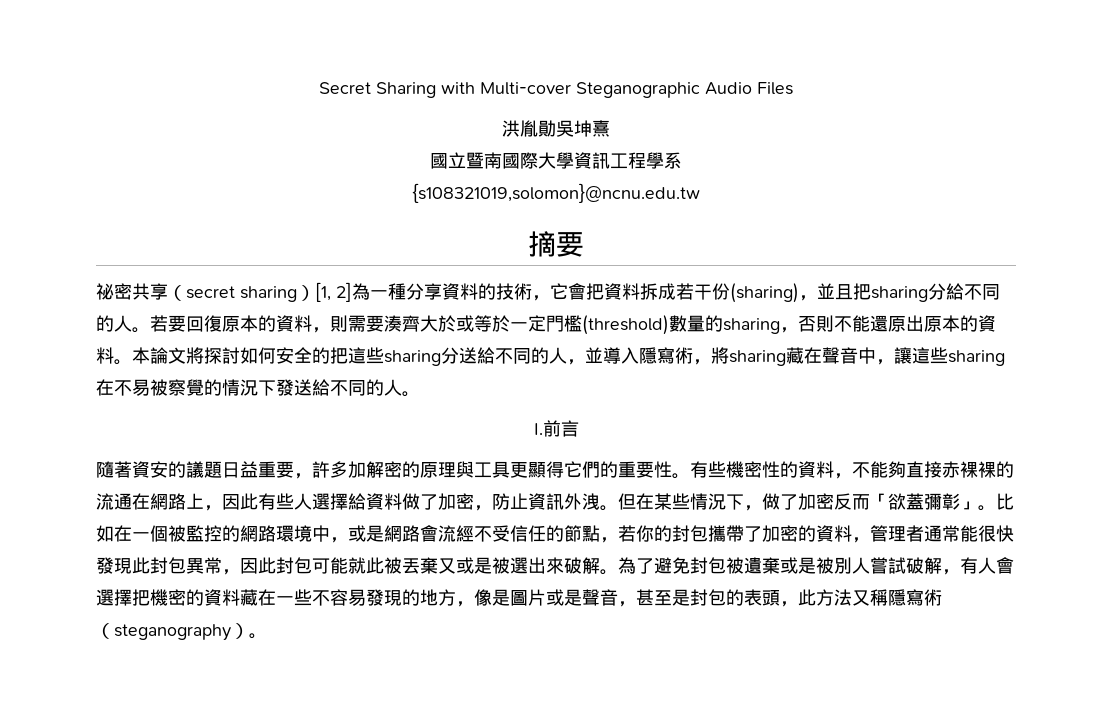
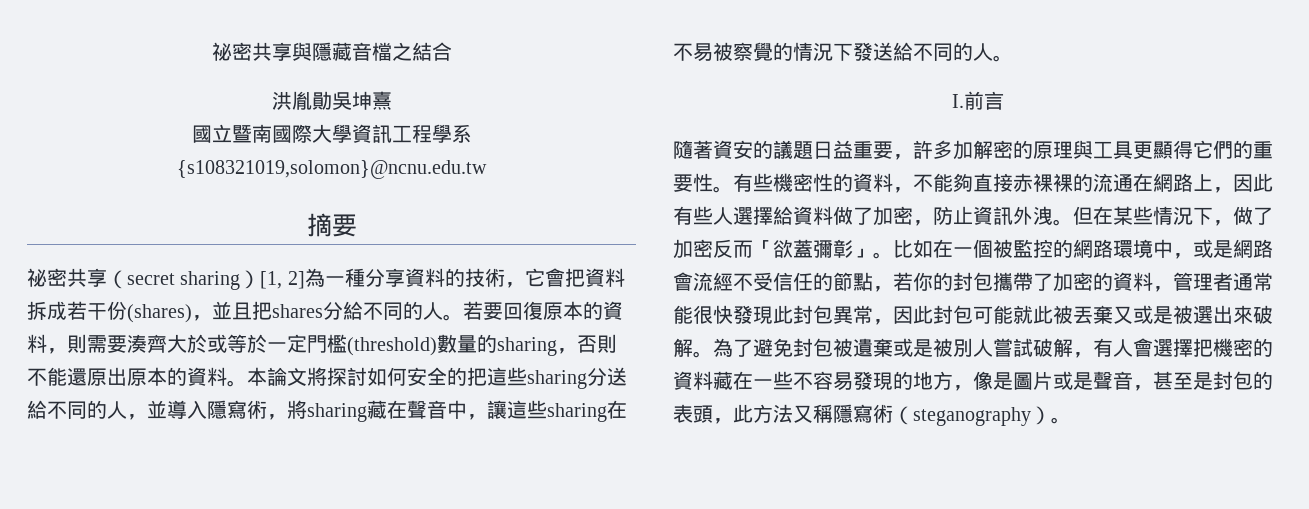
- Secret Sharing with Multi-cover Steganographic Audio Files
+ 祕密共享與隱藏音檔之結合
- 祕密共享（secret sharing）[1, 2]為一種分享資料的技術，它會把資料拆成若干份(sharing)，並且把sharing分給不同的人。
+ 祕密共享（secret sharing）[1, 2]為一種分享資料的技術，它會把資料拆成若干份(shares)，並且把shares分給不同的人。

